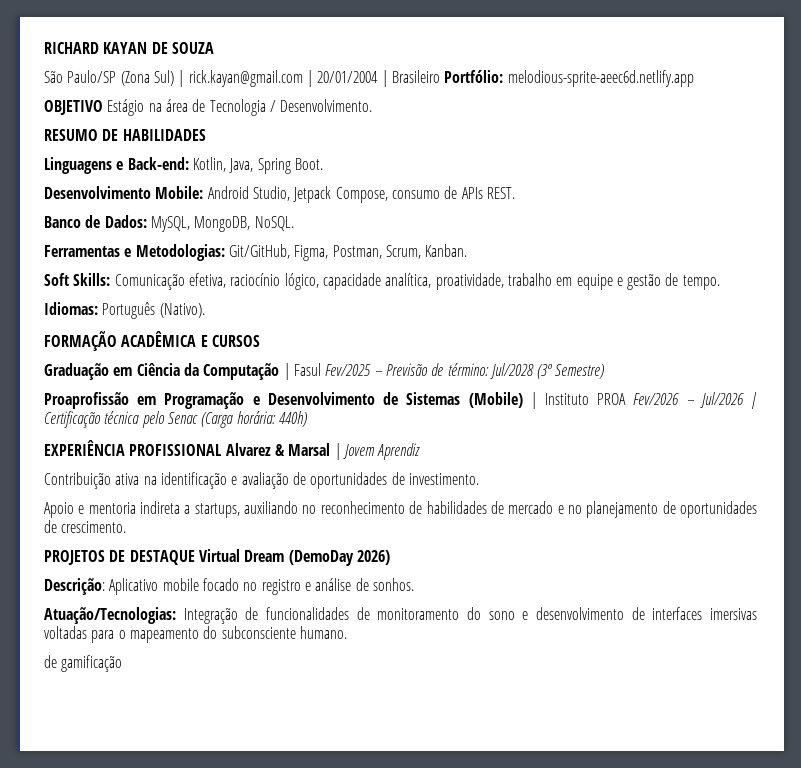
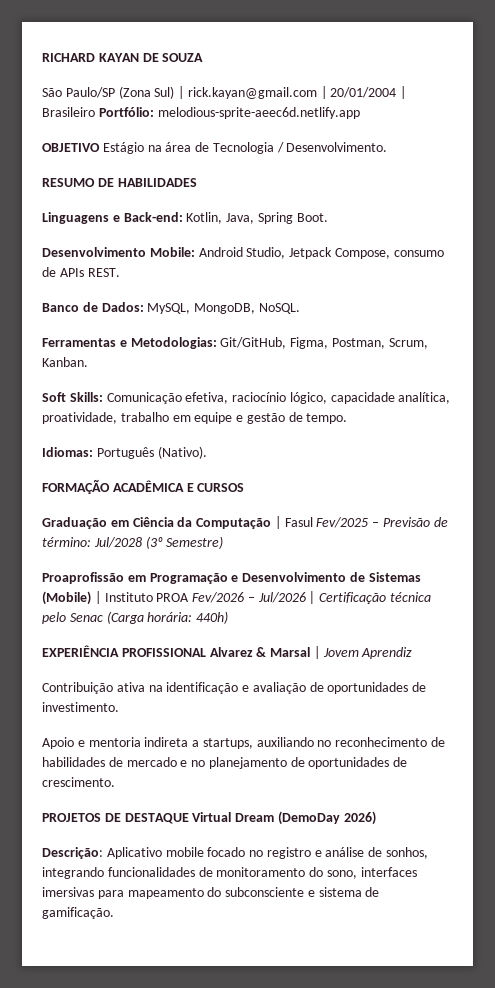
- Descrição: Aplicativo mobile focado no registro e análise de sonhos.
- Atuação/Tecnologias: Integração de funcionalidades de monitoramento do sono e desenvolvimento de interfaces imersivas voltadas para o mapeamento do subconsciente humano.
- de gamificação
+ Descrição: Aplicativo mobile focado no registro e análise de sonhos, integrando funcionalidades de monitoramento do sono, interfaces imersivas para mapeamento do subconsciente e sistema de gamificação.

